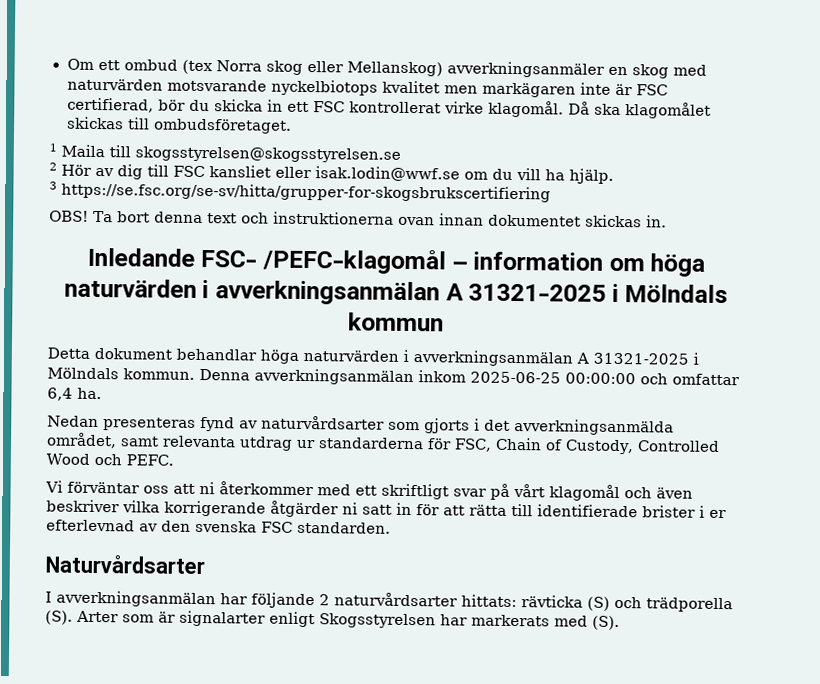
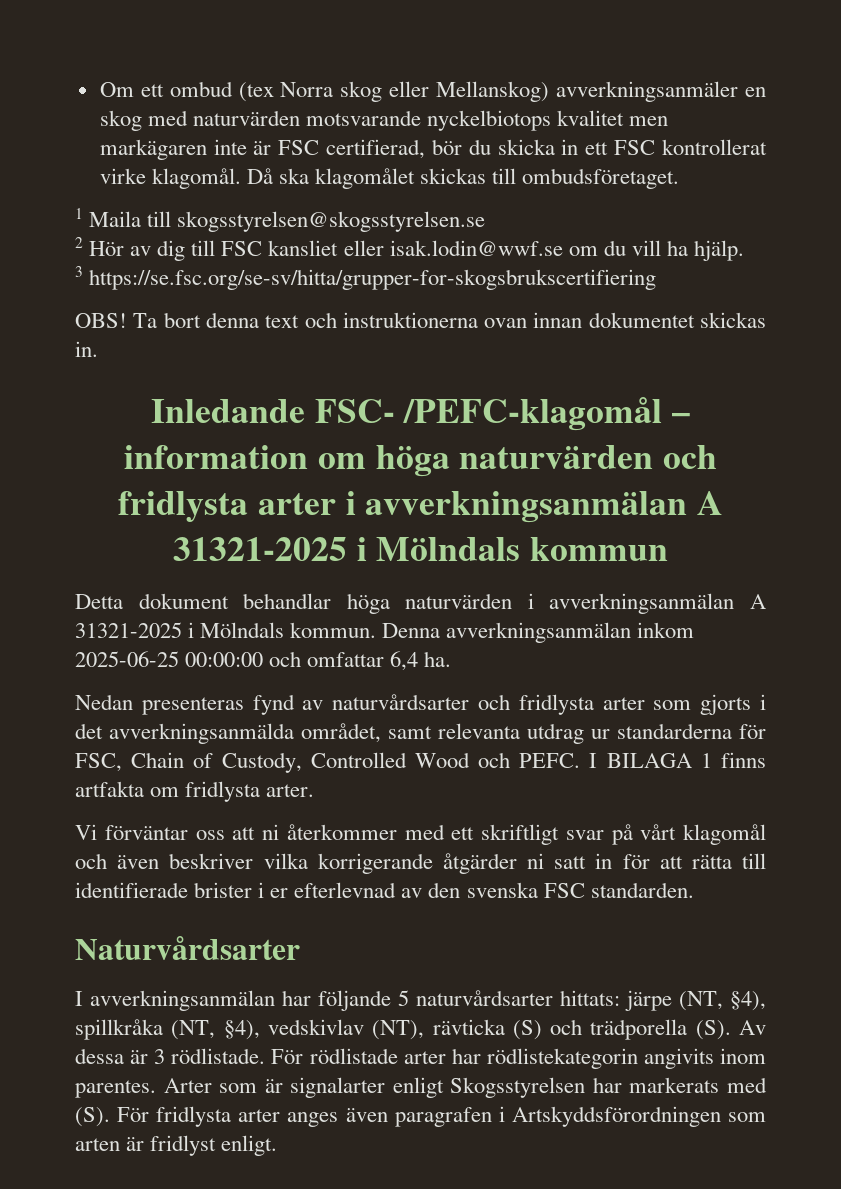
- Inledande FSC- /PEFC-klagomål – information om höga naturvärden i avverkningsanmälan A 31321-2025 i Mölndals kommun
+ Inledande FSC- /PEFC-klagomål – information om höga naturvärden och fridlysta arter i avverkningsanmälan A 31321-2025 i Mölndals kommun
- Nedan presenteras fynd av naturvårdsarter som gjorts i det avverkningsanmälda området, samt relevanta utdrag ur standarderna för FSC, Chain of Custody, Controlled Wood och PEFC.
+ Nedan presenteras fynd av naturvårdsarter och fridlysta arter som gjorts i det avverkningsanmälda området, samt relevanta utdrag ur standarderna för FSC, Chain of Custody, Controlled Wood och PEFC. I BILAGA 1 finns artfakta om fridlysta arter.
- I avverkningsanmälan har följande 2 naturvårdsarter hittats: rävticka (S) och trädporella (S). Arter som är signalarter enligt Skogsstyrelsen har markerats med (S).
+ I avverkningsanmälan har följande 5 naturvårdsarter hittats: järpe (NT, §4), spillkråka (NT, §4), vedskivlav (NT), rävticka (S) och trädporella (S). Av dessa är 3 rödlistade. För rödlistade arter har rödlistekategorin angivits inom parentes. Arter som är signalarter enligt Skogsstyrelsen har markerats med (S). För fridlysta arter anges även paragrafen i Artskyddsförordningen som arten är fridlyst enligt.

